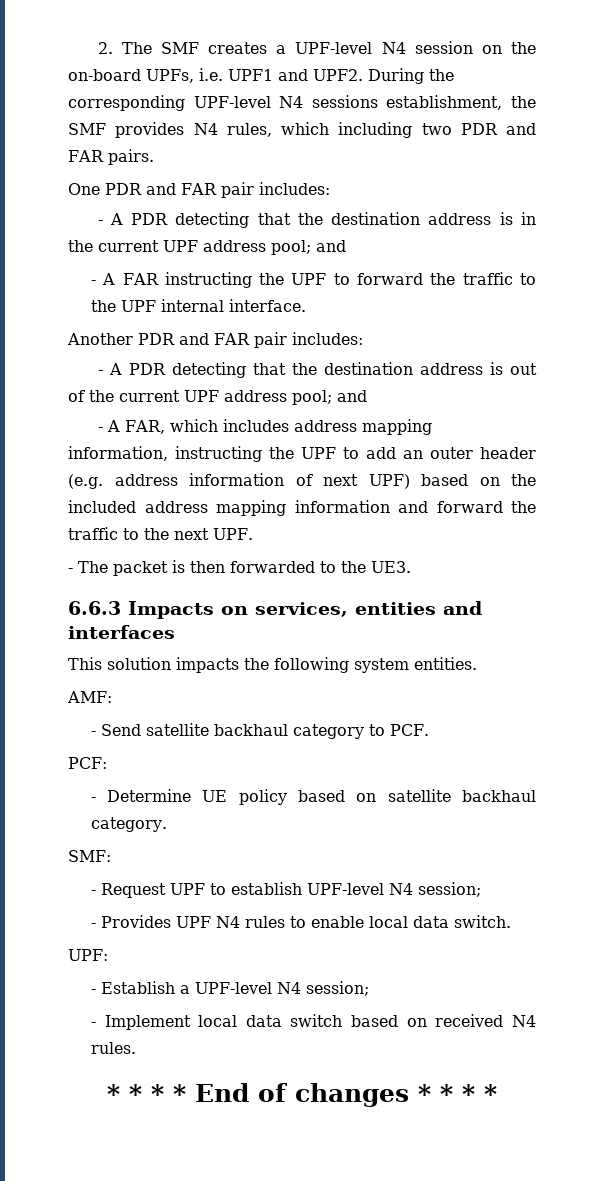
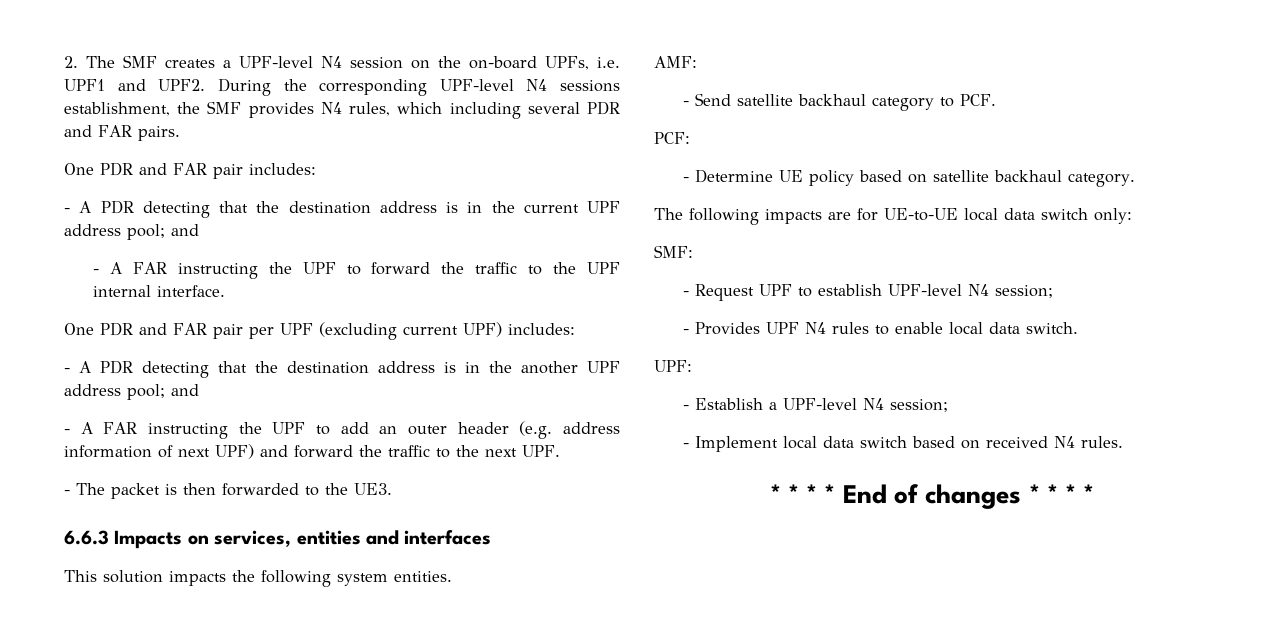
- During the corresponding UPF-level N4 sessions establishment, the SMF provides N4 rules, which including two PDR and FAR pairs.
+ During the corresponding UPF-level N4 sessions establishment, the SMF provides N4 rules, which including several PDR and FAR pairs.
- Another PDR and FAR pair includes:
+ One PDR and FAR pair per UPF (excluding current UPF) includes:
- - A PDR detecting that the destination address is out of the current UPF address pool; and
- - A FAR, which includes address mapping information, instructing the UPF to add an outer header (e.g. address information of next UPF) based on the included address mapping information and forward the traffic to the next UPF.
+ - A PDR detecting that the destination address is in the another UPF address pool; and
+ - A FAR instructing the UPF to add an outer header (e.g. address information of next UPF) and forward the traffic to the next UPF.
+ The following impacts are for UE-to-UE local data switch only:

